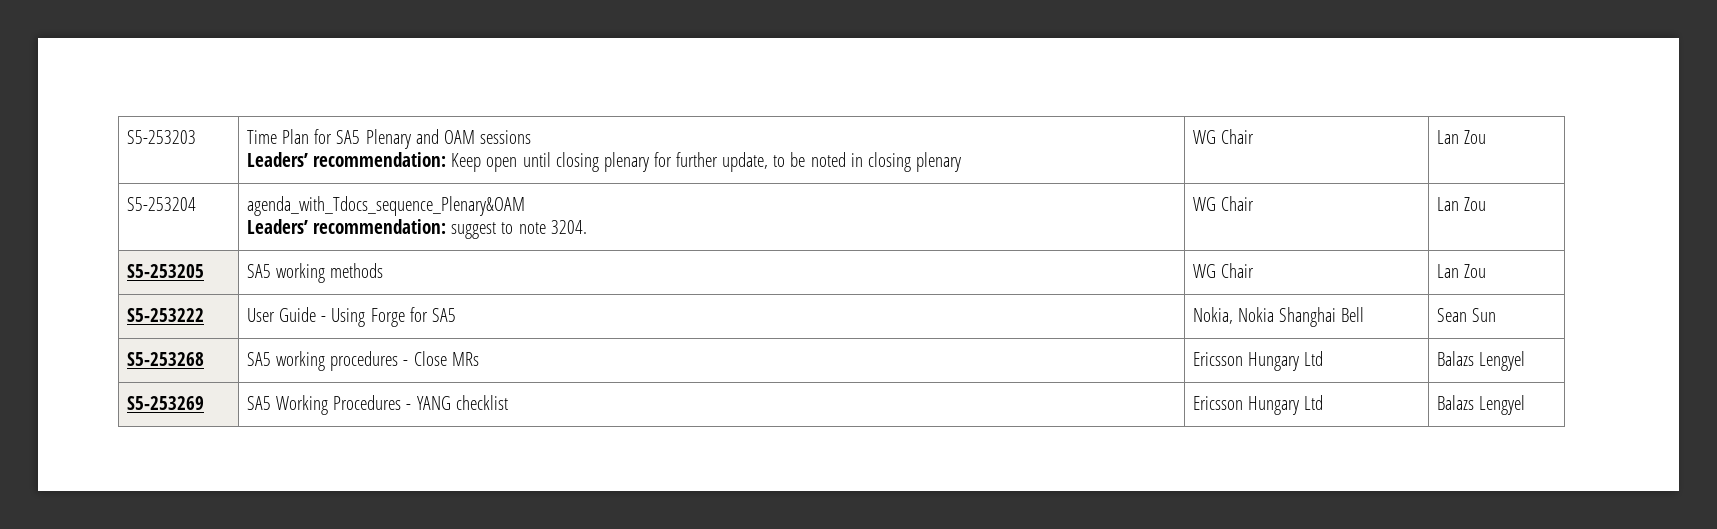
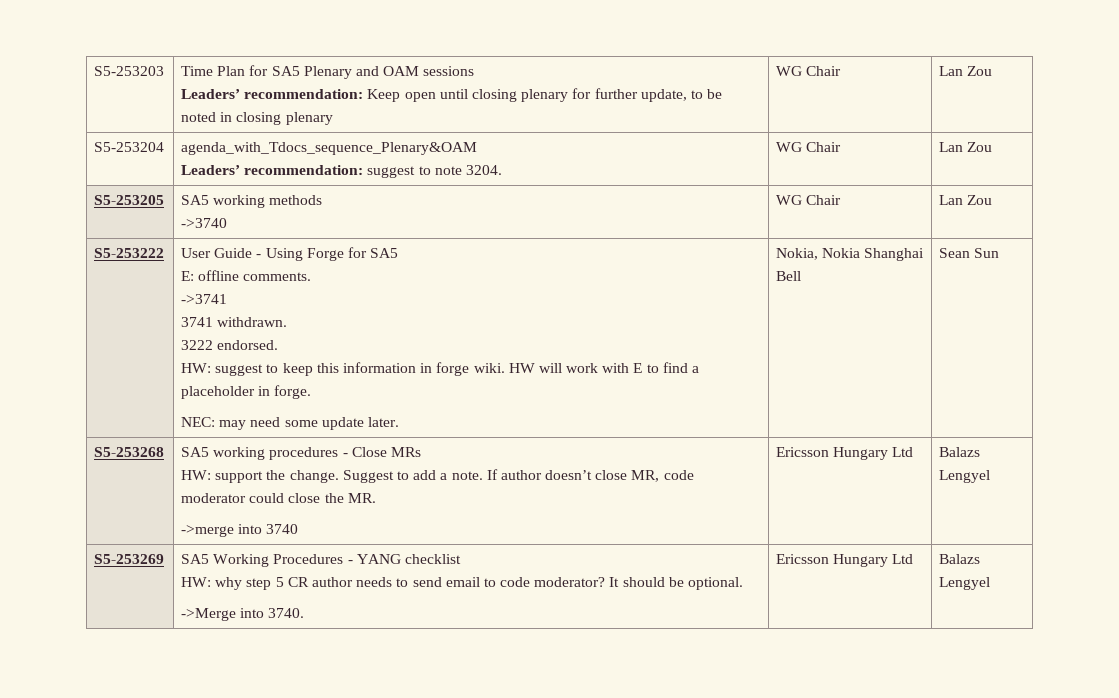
- S5-253205 | SA5 working methods | WG Chair | Lan Zou
+ S5-253205 | SA5 working methods
+ ->3740 | WG Chair | Lan Zou
+ E: offline comments.
+ ->3741
+ 3741 withdrawn.
+ 3222 endorsed.
+ HW: suggest to keep this information in forge wiki. HW will work with E to find a placeholder in forge.
+ NEC: may need some update later.
- S5-253268 | SA5 working procedures - Close MRs | Ericsson Hungary Ltd | Balazs Lengyel
+ S5-253268 | SA5 working procedures - Close MRs
+ HW: support the change. Suggest to add a note. If author doesn’t close MR, code moderator could close the MR.
+ ->merge into 3740 | Ericsson Hungary Ltd | Balazs Lengyel
- S5-253269 | SA5 Working Procedures - YANG checklist | Ericsson Hungary Ltd | Balazs Lengyel
+ S5-253269 | SA5 Working Procedures - YANG checklist
+ HW: why step 5 CR author needs to send email to code moderator? It should be optional.
+ ->Merge into 3740. | Ericsson Hungary Ltd | Balazs Lengyel

